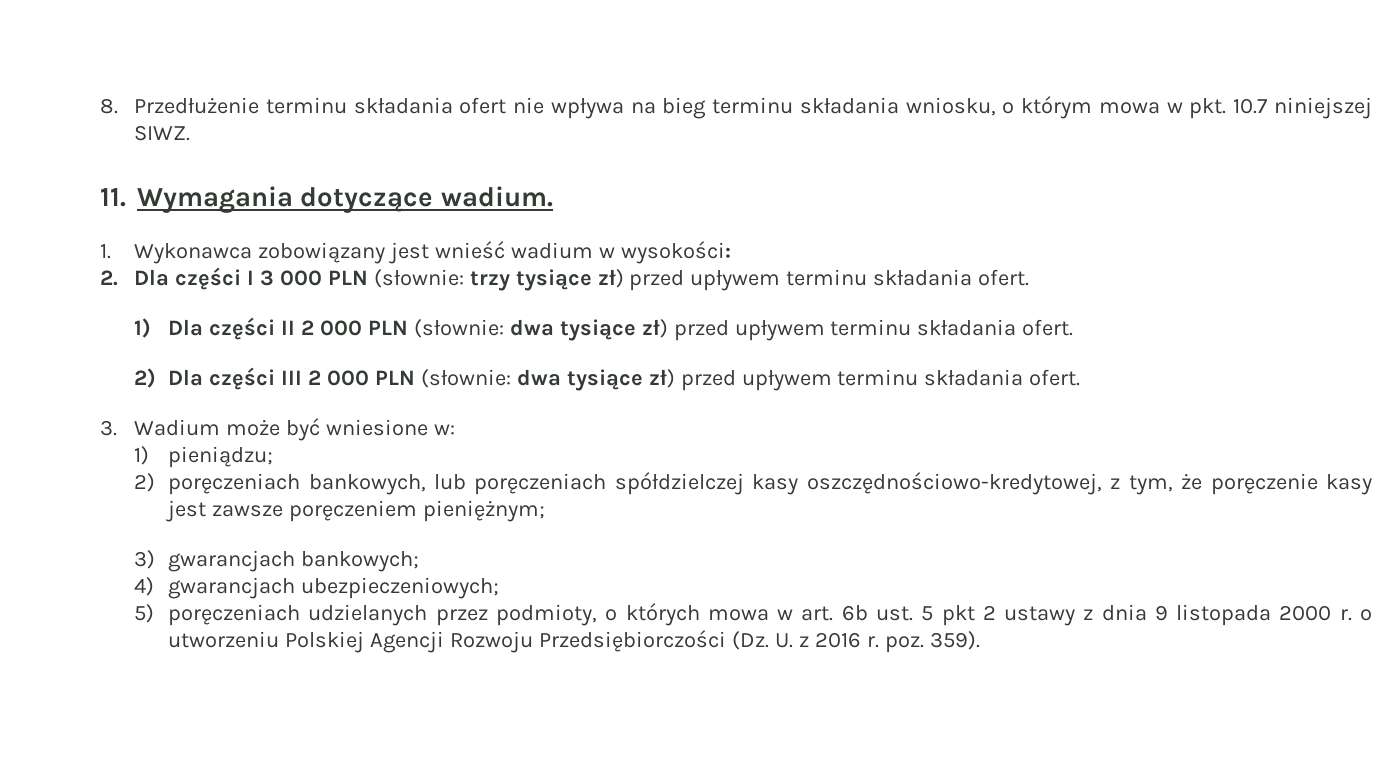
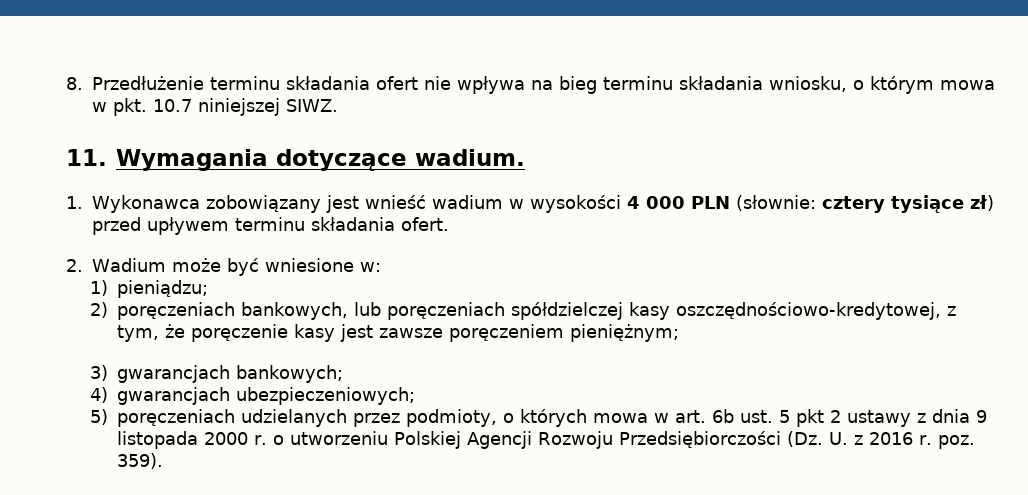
- 1. Wykonawca zobowiązany jest wnieść wadium w wysokości:
- 2. Dla części I 3 000 PLN (słownie: trzy tysiące zł) przed upływem terminu składania ofert.
- 1) Dla części II 2 000 PLN (słownie: dwa tysiące zł) przed upływem terminu składania ofert.
- 2) Dla części III 2 000 PLN (słownie: dwa tysiące zł) przed upływem terminu składania ofert.
- 3. Wadium może być wniesione w:
+ 1. Wykonawca zobowiązany jest wnieść wadium w wysokości 4 000 PLN (słownie: cztery tysiące zł) przed upływem terminu składania ofert.
+ 2. Wadium może być wniesione w:

